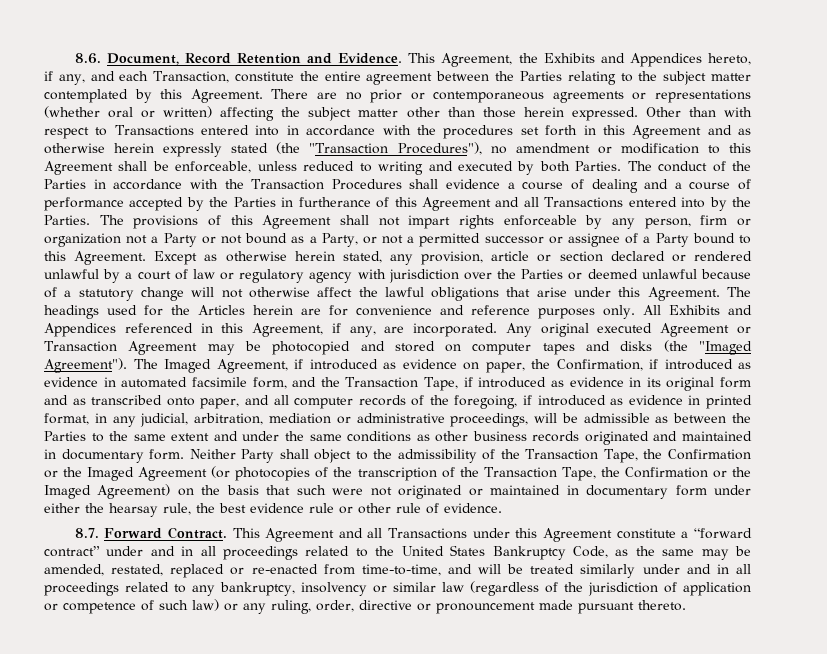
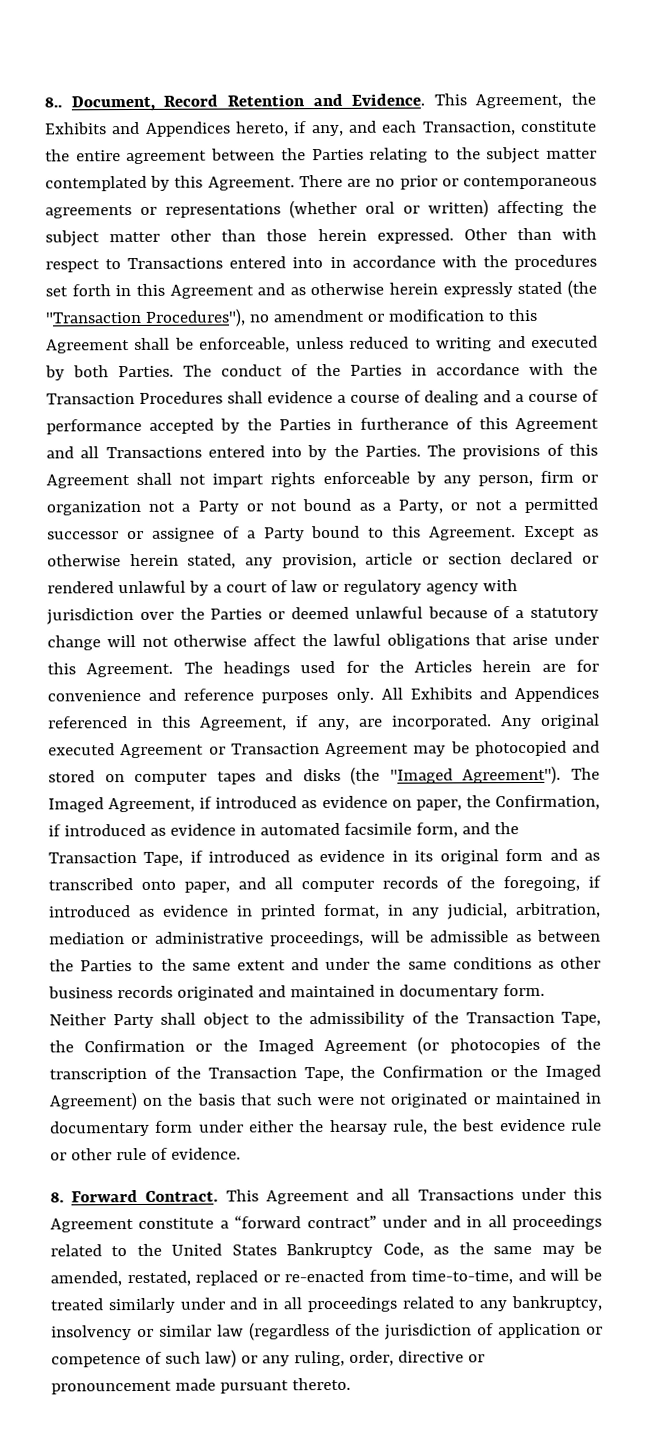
- 8.6. Document, Record Retention and Evidence.
+ 8.. Document, Record Retention and Evidence.
- 8.7. Forward Contract.
+ 8. Forward Contract.

